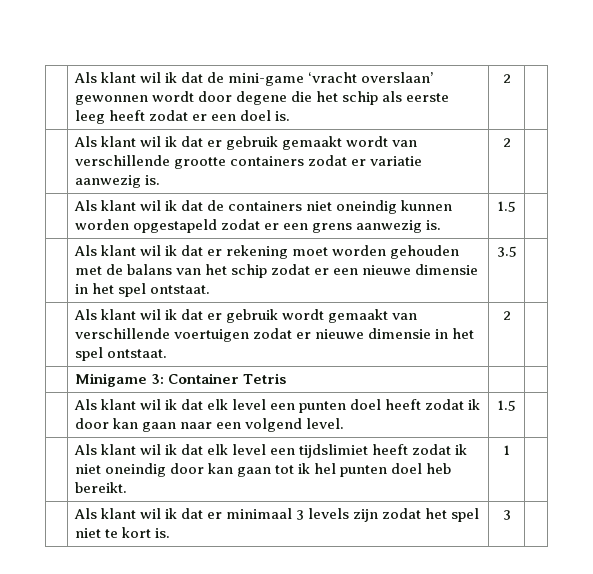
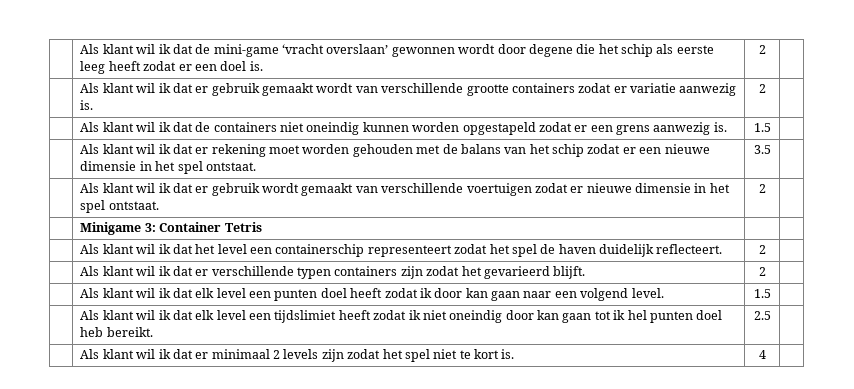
+ | Als klant wil ik dat het level een containerschip representeert zodat het spel de haven duidelijk reflecteert. | 2 |
+ | Als klant wil ik dat er verschillende typen containers zijn zodat het gevarieerd blijft. | 2 |
- | Als klant wil ik dat elk level een tijdslimiet heeft zodat ik niet oneindig door kan gaan tot ik hel punten doel heb bereikt. | 1 |
+ | Als klant wil ik dat elk level een tijdslimiet heeft zodat ik niet oneindig door kan gaan tot ik hel punten doel heb bereikt. | 2.5 |
- | Als klant wil ik dat er minimaal 3 levels zijn zodat het spel niet te kort is. | 3 |
+ | Als klant wil ik dat er minimaal 2 levels zijn zodat het spel niet te kort is. | 4 |

